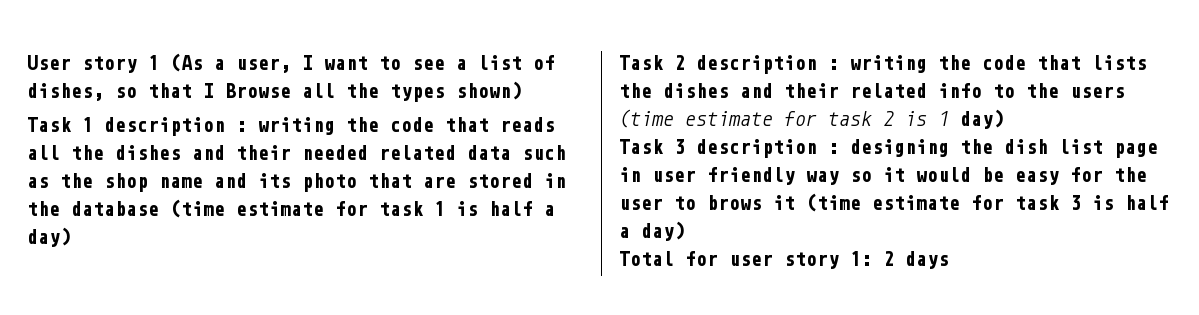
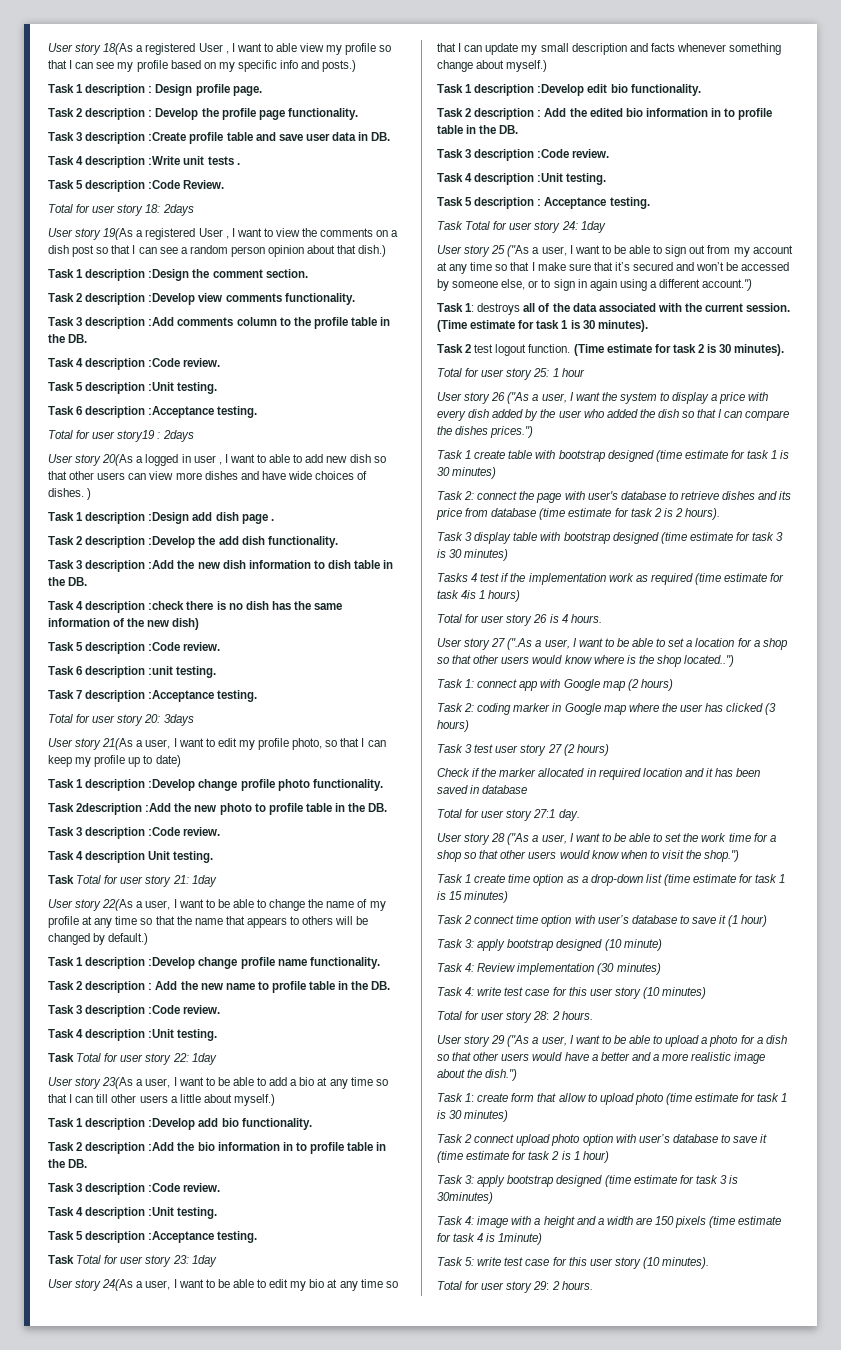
- User story 1 (As a user, I want to see a list of dishes, so that I Browse all the types shown)
- Task 1 description : writing the code that reads all the dishes and their needed related data such as the shop name and its photo that are stored in the database (time estimate for task 1 is half a day)
- Task 2 description : writing the code that lists the dishes and their related info to the users (time estimate for task 2 is 1 day)
- Task 3 description : designing the dish list page in user friendly way so it would be easy for the user to brows it (time estimate for task 3 is half a day)
- Total for user story 1: 2 days
+ User story 18(As a registered User , I want to able view my profile so that I can see my profile based on my specific info and posts.)
+ Task 1 description : Design profile page.
+ Task 2 description : Develop the profile page functionality.
+ Task 3 description :Create profile table and save user data in DB.
+ Task 4 description :Write unit tests .
+ Task 5 description :Code Review.
+ Total for user story 18: 2days
+ User story 19(As a registered User , I want to view the comments on a dish post so that I can see a random person opinion about that dish.)
+ Task 1 description :Design the comment section.
+ Task 2 description :Develop view comments functionality.
+ Task 3 description :Add comments column to the profile table in the DB.
+ Task 4 description :Code review.
+ Task 5 description :Unit testing.
+ Task 6 description :Acceptance testing.
+ Total for user story19 : 2days
+ User story 20(As a logged in user , I want to able to add new dish so that other users can view more dishes and have wide choices of dishes. )
+ Task 1 description :Design add dish page .
+ Task 2 description :Develop the add dish functionality.
+ Task 3 description :Add the new dish information to dish table in the DB.
+ Task 4 description :check there is no dish has the same information of the new dish)
+ Task 5 description :Code review.
+ Task 6 description :unit testing.
+ Task 7 description :Acceptance testing.
+ Total for user story 20: 3days
+ User story 21(As a user, I want to edit my profile photo, so that I can keep my profile up to date)
+ Task 1 description :Develop change profile photo functionality.
+ Task 2description :Add the new photo to profile table in the DB.
+ Task 3 description :Code review.
+ Task 4 description Unit testing.
+ Task Total for user story 21: 1day
+ User story 22(As a user, I want to be able to change the name of my profile at any time so that the name that appears to others will be changed by default.)
+ Task 1 description :Develop change profile name functionality.
+ Task 2 description : Add the new name to profile table in the DB.
+ Task 3 description :Code review.
+ Task 4 description :Unit testing.
+ Task Total for user story 22: 1day
+ User story 23(As a user, I want to be able to add a bio at any time so that I can till other users a little about myself.)
+ Task 1 description :Develop add bio functionality.
+ Task 2 description :Add the bio information in to profile table in the DB.
+ Task 3 description :Code review.
+ Task 4 description :Unit testing.
+ Task 5 description :Acceptance testing.
+ Task Total for user story 23: 1day
+ User story 24(As a user, I want to be able to edit my bio at any time so that I can update my small description and facts whenever something change about myself.)
+ Task 1 description :Develop edit bio functionality.
+ Task 2 description : Add the edited bio information in to profile table in the DB.
+ Task 3 description :Code review.
+ Task 4 description :Unit testing.
+ Task 5 description : Acceptance testing.
+ Task Total for user story 24: 1day
+ User story 25 ("As a user, I want to be able to sign out from my account at any time so that I make sure that it’s secured and won’t be accessed by someone else, or to sign in again using a different account.")
+ Task 1: destroys all of the data associated with the current session. (Time estimate for task 1 is 30 minutes).
+ Task 2 test logout function. (Time estimate for task 2 is 30 minutes).
+ Total for user story 25: 1 hour
+ User story 26 ("As a user, I want the system to display a price with every dish added by the user who added the dish so that I can compare the dishes prices.")
+ Task 1 create table with bootstrap designed (time estimate for task 1 is 30 minutes)
+ Task 2: connect the page with user's database to retrieve dishes and its price from database (time estimate for task 2 is 2 hours).
+ Task 3 display table with bootstrap designed (time estimate for task 3 is 30 minutes)
+ Tasks 4 test if the implementation work as required (time estimate for task 4is 1 hours)
+ Total for user story 26 is 4 hours.
+ User story 27 (".As a user, I want to be able to set a location for a shop so that other users would know where is the shop located..")
+ Task 1: connect app with Google map (2 hours)
+ Task 2: coding marker in Google map where the user has clicked (3 hours)
+ Task 3 test user story 27 (2 hours)
+ Check if the marker allocated in required location and it has been saved in database
+ Total for user story 27:1 day.
+ User story 28 ("As a user, I want to be able to set the work time for a shop so that other users would know when to visit the shop.")
+ Task 1 create time option as a drop-down list (time estimate for task 1 is 15 minutes)
+ Task 2 connect time option with user’s database to save it (1 hour)
+ Task 3: apply bootstrap designed (10 minute)
+ Task 4: Review implementation (30 minutes)
+ Task 4: write test case for this user story (10 minutes)
+ Total for user story 28: 2 hours.
+ User story 29 ("As a user, I want to be able to upload a photo for a dish so that other users would have a better and a more realistic image about the dish.")
+ Task 1: create form that allow to upload photo (time estimate for task 1 is 30 minutes)
+ Task 2 connect upload photo option with user’s database to save it (time estimate for task 2 is 1 hour)
+ Task 3: apply bootstrap designed (time estimate for task 3 is 30minutes)
+ Task 4: image with a height and a width are 150 pixels (time estimate for task 4 is 1minute)
+ Task 5: write test case for this user story (10 minutes).
+ Total for user story 29: 2 hours.

